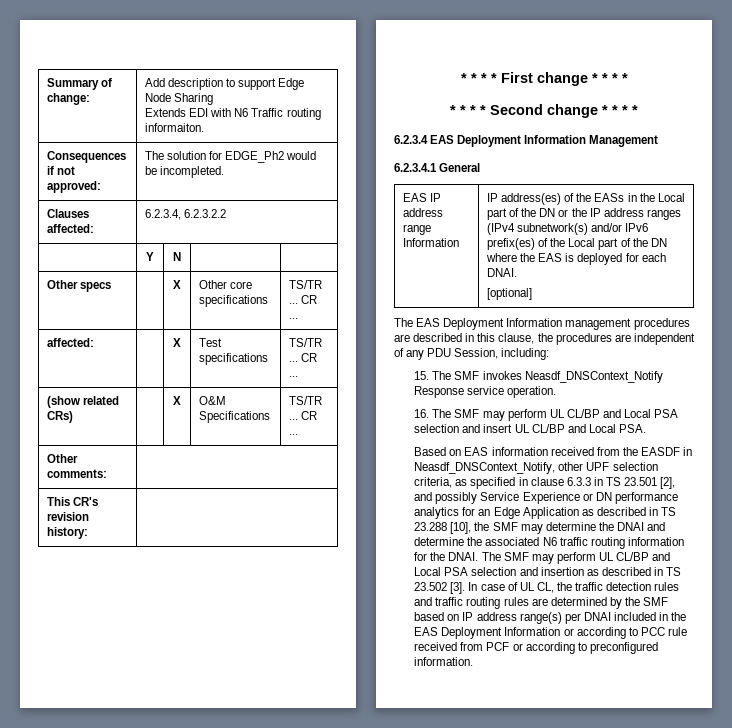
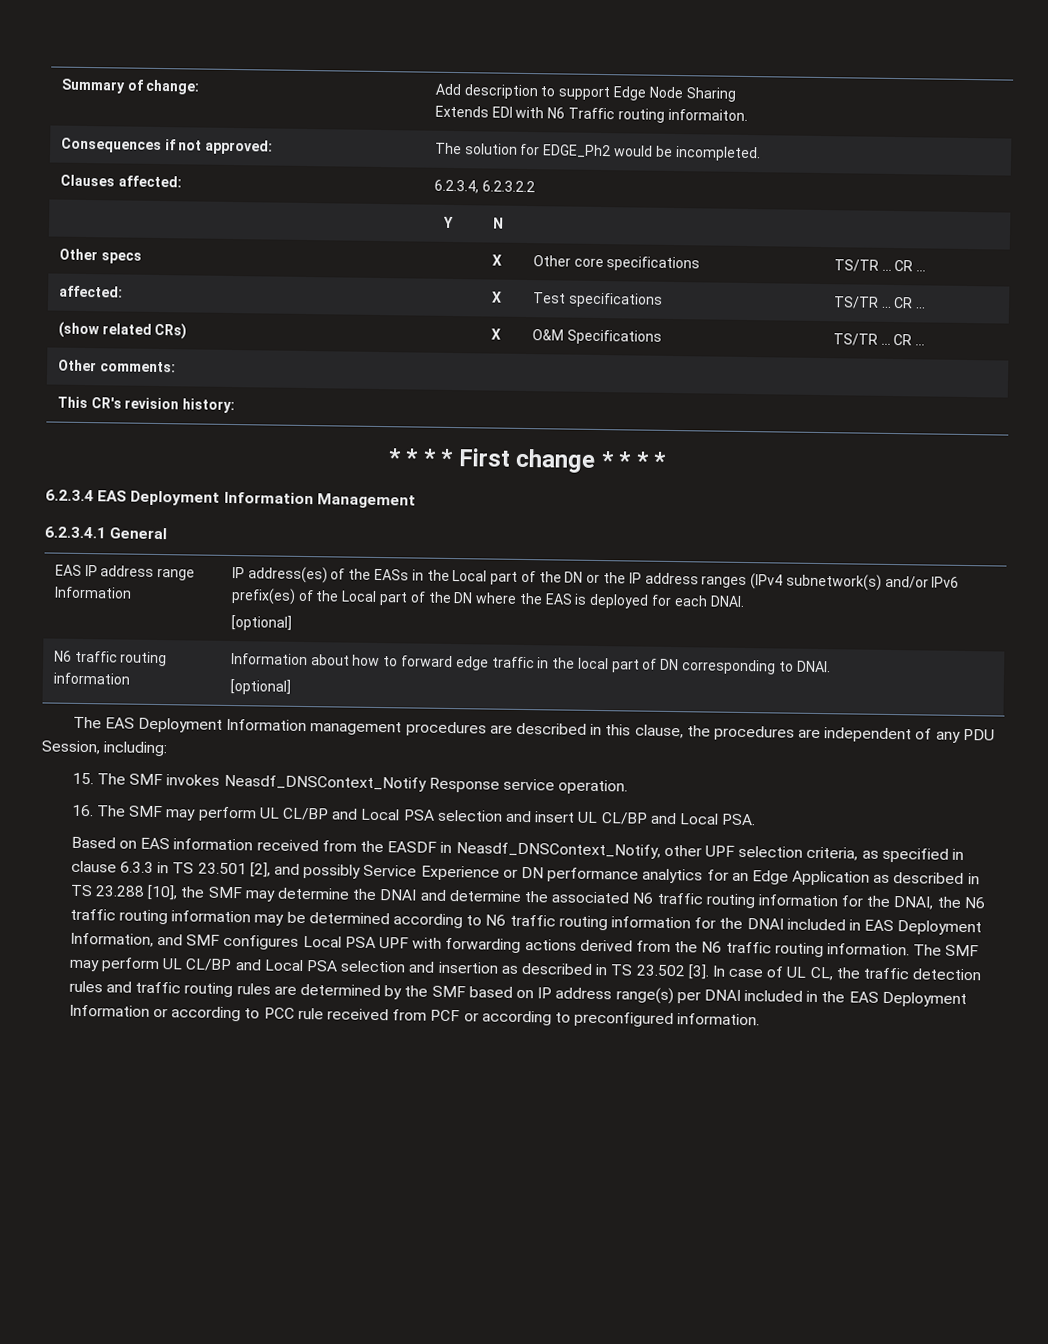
- * * * * Second change * * * *
+ N6 traffic routing information | Information about how to forward edge traffic in the local part of DN corresponding to DNAI.
+ [optional]
- Based on EAS information received from the EASDF in Neasdf_DNSContext_Notify, other UPF selection criteria, as specified in clause 6.3.3 in TS 23.501 [2], and possibly Service Experience or DN performance analytics for an Edge Application as described in TS 23.288 [10], the SMF may determine the DNAI and determine the associated N6 traffic routing information for the DNAI.
+ Based on EAS information received from the EASDF in Neasdf_DNSContext_Notify, other UPF selection criteria, as specified in clause 6.3.3 in TS 23.501 [2], and possibly Service Experience or DN performance analytics for an Edge Application as described in TS 23.288 [10], the SMF may determine the DNAI and determine the associated N6 traffic routing information for the DNAI, the N6 traffic routing information may be determined according to N6 traffic routing information for the DNAI included in EAS Deployment Information, and SMF configures Local PSA UPF with forwarding actions derived from the N6 traffic routing information.

